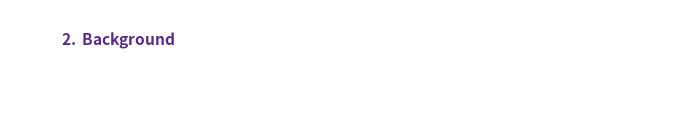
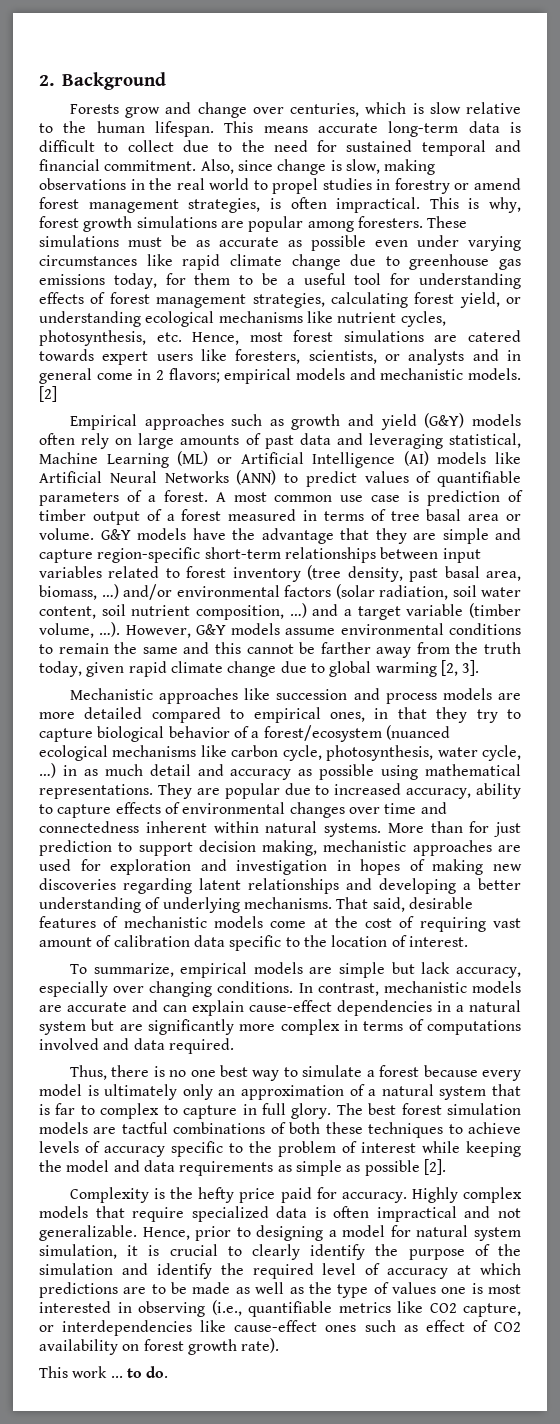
+ Forests grow and change over centuries, which is slow relative to the human lifespan. This means accurate long-term data is difficult to collect due to the need for sustained temporal and financial commitment. Also, since change is slow, making observations in the real world to propel studies in forestry or amend forest management strategies, is often impractical. This is why, forest growth simulations are popular among foresters. These simulations must be as accurate as possible even under varying circumstances like rapid climate change due to greenhouse gas emissions today, for them to be a useful tool for understanding effects of forest management strategies, calculating forest yield, or understanding ecological mechanisms like nutrient cycles, photosynthesis, etc. Hence, most forest simulations are catered towards expert users like foresters, scientists, or analysts and in general come in 2 flavors; empirical models and mechanistic models. [2]
+ Empirical approaches such as growth and yield (G&Y) models often rely on large amounts of past data and leveraging statistical, Machine Learning (ML) or Artificial Intelligence (AI) models like Artificial Neural Networks (ANN) to predict values of quantifiable parameters of a forest. A most common use case is prediction of timber output of a forest measured in terms of tree basal area or volume. G&Y models have the advantage that they are simple and capture region-specific short-term relationships between input variables related to forest inventory (tree density, past basal area, biomass, …) and/or environmental factors (solar radiation, soil water content, soil nutrient composition, …) and a target variable (timber volume, …). However, G&Y models assume environmental conditions to remain the same and this cannot be farther away from the truth today, given rapid climate change due to global warming [2, 3].
+ Mechanistic approaches like succession and process models are more detailed compared to empirical ones, in that they try to capture biological behavior of a forest/ecosystem (nuanced ecological mechanisms like carbon cycle, photosynthesis, water cycle, …) in as much detail and accuracy as possible using mathematical representations. They are popular due to increased accuracy, ability to capture effects of environmental changes over time and connectedness inherent within natural systems. More than for just prediction to support decision making, mechanistic approaches are used for exploration and investigation in hopes of making new discoveries regarding latent relationships and developing a better understanding of underlying mechanisms. That said, desirable features of mechanistic models come at the cost of requiring vast amount of calibration data specific to the location of interest.
+ To summarize, empirical models are simple but lack accuracy, especially over changing conditions. In contrast, mechanistic models are accurate and can explain cause-effect dependencies in a natural system but are significantly more complex in terms of computations involved and data required.
+ Thus, there is no one best way to simulate a forest because every model is ultimately only an approximation of a natural system that is far to complex to capture in full glory. The best forest simulation models are tactful combinations of both these techniques to achieve levels of accuracy specific to the problem of interest while keeping the model and data requirements as simple as possible [2].
+ Complexity is the hefty price paid for accuracy. Highly complex models that require specialized data is often impractical and not generalizable. Hence, prior to designing a model for natural system simulation, it is crucial to clearly identify the purpose of the simulation and identify the required level of accuracy at which predictions are to be made as well as the type of values one is most interested in observing (i.e., quantifiable metrics like CO2 capture, or interdependencies like cause-effect ones such as effect of CO2 availability on forest growth rate).
+ This work ... to do.

